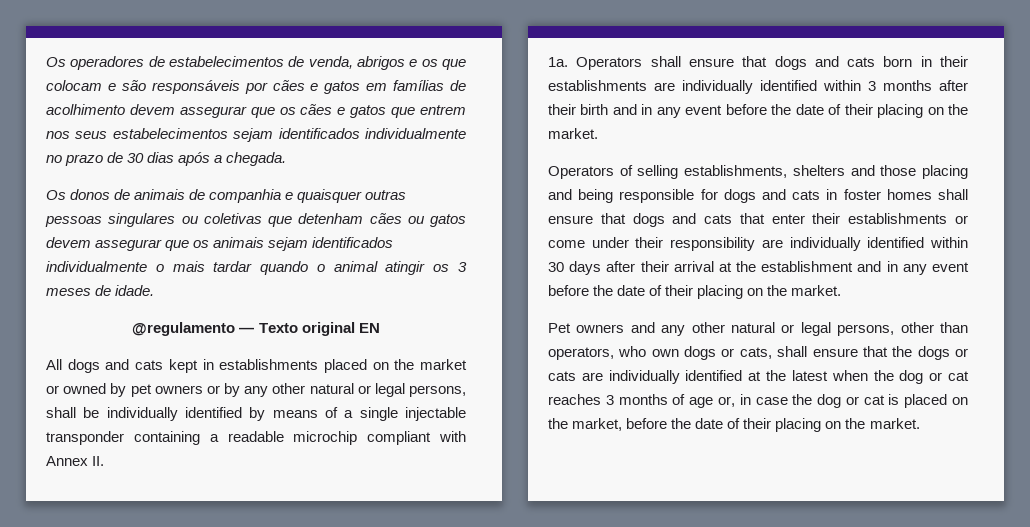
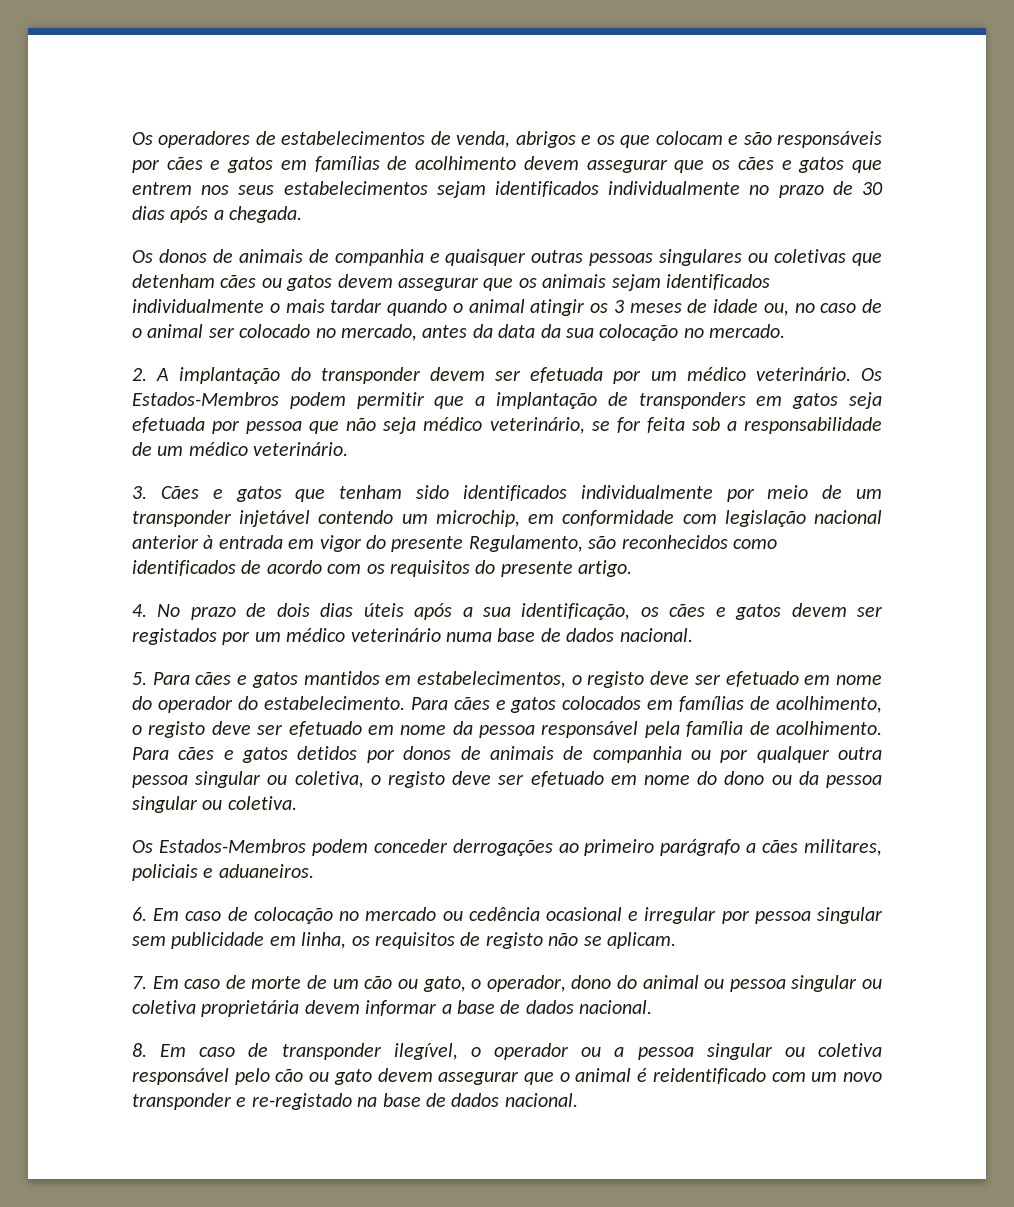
- Os donos de animais de companhia e quaisquer outras pessoas singulares ou coletivas que detenham cães ou gatos devem assegurar que os animais sejam identificados individualmente o mais tardar quando o animal atingir os 3 meses de idade.
- @regulamento — Texto original EN
- All dogs and cats kept in establishments placed on the market or owned by pet owners or by any other natural or legal persons, shall be individually identified by means of a single injectable transponder containing a readable microchip compliant with Annex II.
- 1a. Operators shall ensure that dogs and cats born in their establishments are individually identified within 3 months after their birth and in any event before the date of their placing on the market.
- Operators of selling establishments, shelters and those placing and being responsible for dogs and cats in foster homes shall ensure that dogs and cats that enter their establishments or come under their responsibility are individually identified within 30 days after their arrival at the establishment and in any event before the date of their placing on the market.
- Pet owners and any other natural or legal persons, other than operators, who own dogs or cats, shall ensure that the dogs or cats are individually identified at the latest when the dog or cat reaches 3 months of age or, in case the dog or cat is placed on the market, before the date of their placing on the market.
+ Os donos de animais de companhia e quaisquer outras pessoas singulares ou coletivas que detenham cães ou gatos devem assegurar que os animais sejam identificados individualmente o mais tardar quando o animal atingir os 3 meses de idade ou, no caso de o animal ser colocado no mercado, antes da data da sua colocação no mercado.
+ 2. A implantação do transponder devem ser efetuada por um médico veterinário. Os Estados-Membros podem permitir que a implantação de transponders em gatos seja efetuada por pessoa que não seja médico veterinário, se for feita sob a responsabilidade de um médico veterinário.
+ 3. Cães e gatos que tenham sido identificados individualmente por meio de um transponder injetável contendo um microchip, em conformidade com legislação nacional anterior à entrada em vigor do presente Regulamento, são reconhecidos como identificados de acordo com os requisitos do presente artigo.
+ 4. No prazo de dois dias úteis após a sua identificação, os cães e gatos devem ser registados por um médico veterinário numa base de dados nacional.
+ 5. Para cães e gatos mantidos em estabelecimentos, o registo deve ser efetuado em nome do operador do estabelecimento. Para cães e gatos colocados em famílias de acolhimento, o registo deve ser efetuado em nome da pessoa responsável pela família de acolhimento. Para cães e gatos detidos por donos de animais de companhia ou por qualquer outra pessoa singular ou coletiva, o registo deve ser efetuado em nome do dono ou da pessoa singular ou coletiva.
+ Os Estados-Membros podem conceder derrogações ao primeiro parágrafo a cães militares, policiais e aduaneiros.
+ 6. Em caso de colocação no mercado ou cedência ocasional e irregular por pessoa singular sem publicidade em linha, os requisitos de registo não se aplicam.
+ 7. Em caso de morte de um cão ou gato, o operador, dono do animal ou pessoa singular ou coletiva proprietária devem informar a base de dados nacional.
+ 8. Em caso de transponder ilegível, o operador ou a pessoa singular ou coletiva responsável pelo cão ou gato devem assegurar que o animal é reidentificado com um novo transponder e re-registado na base de dados nacional.

